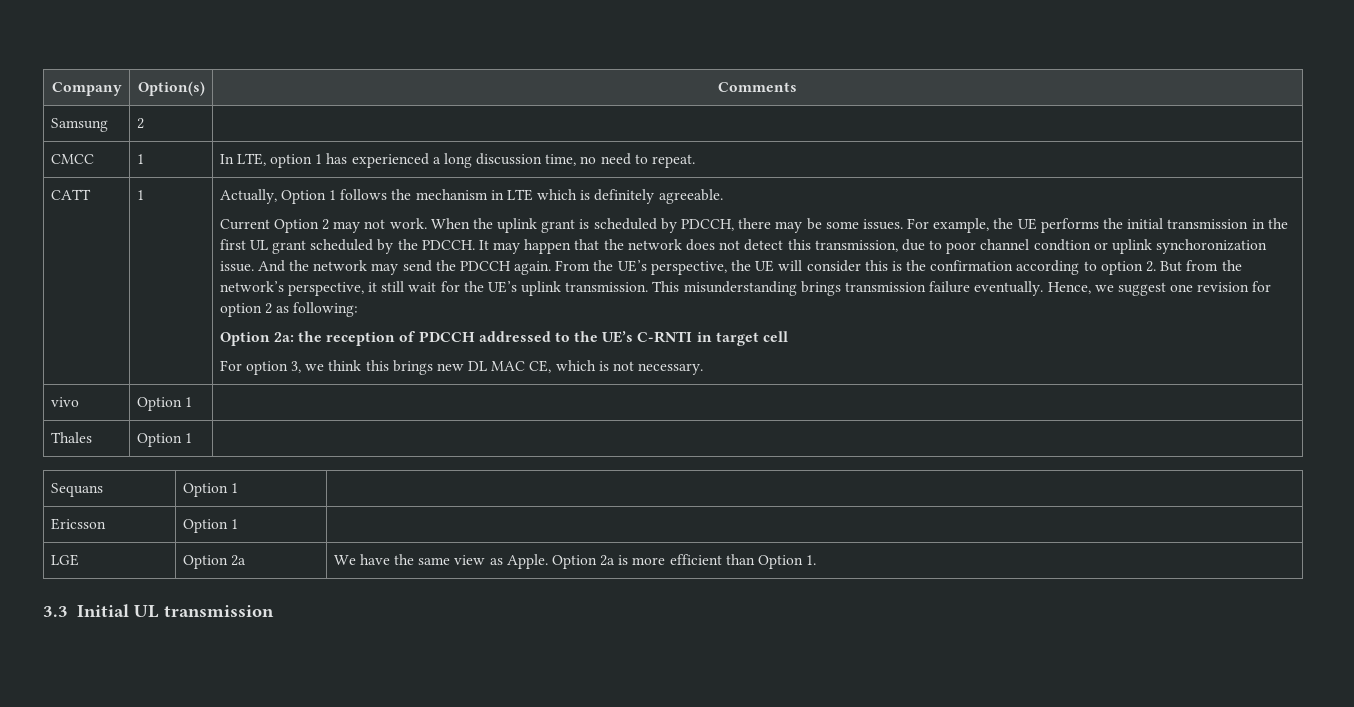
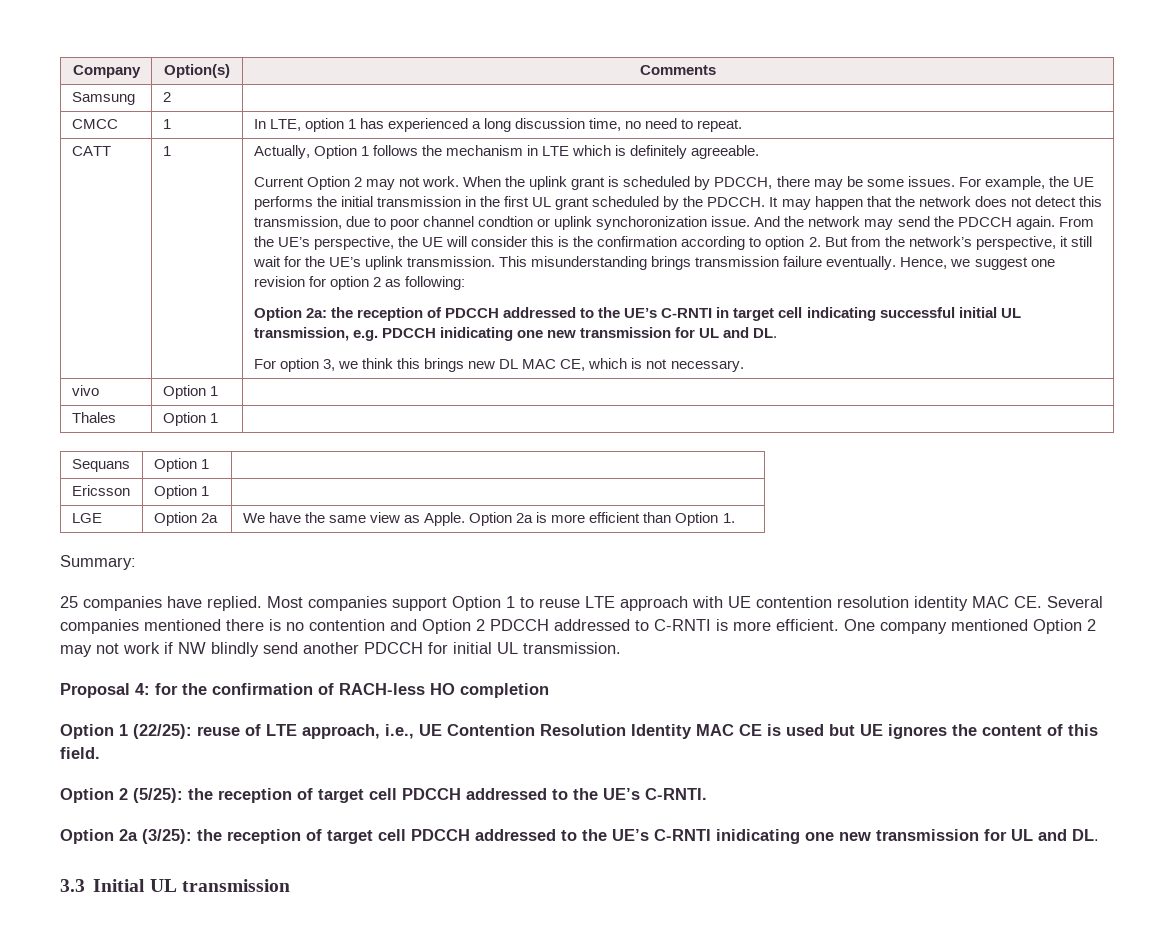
- Option 2a: the reception of PDCCH addressed to the UE’s C-RNTI in target cell
+ Option 2a: the reception of PDCCH addressed to the UE’s C-RNTI in target cell indicating successful initial UL transmission, e.g. PDCCH inidicating one new transmission for UL and DL.
+ Summary:
+ 25 companies have replied. Most companies support Option 1 to reuse LTE approach with UE contention resolution identity MAC CE. Several companies mentioned there is no contention and Option 2 PDCCH addressed to C-RNTI is more efficient. One company mentioned Option 2 may not work if NW blindly send another PDCCH for initial UL transmission.
+ Proposal 4: for the confirmation of RACH-less HO completion
+ Option 1 (22/25): reuse of LTE approach, i.e., UE Contention Resolution Identity MAC CE is used but UE ignores the content of this field.
+ Option 2 (5/25): the reception of target cell PDCCH addressed to the UE’s C-RNTI.
+ Option 2a (3/25): the reception of target cell PDCCH addressed to the UE’s C-RNTI inidicating one new transmission for UL and DL.

